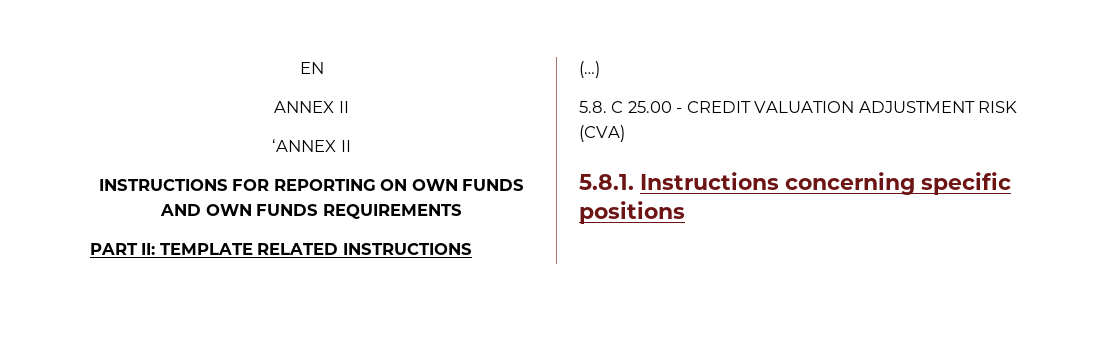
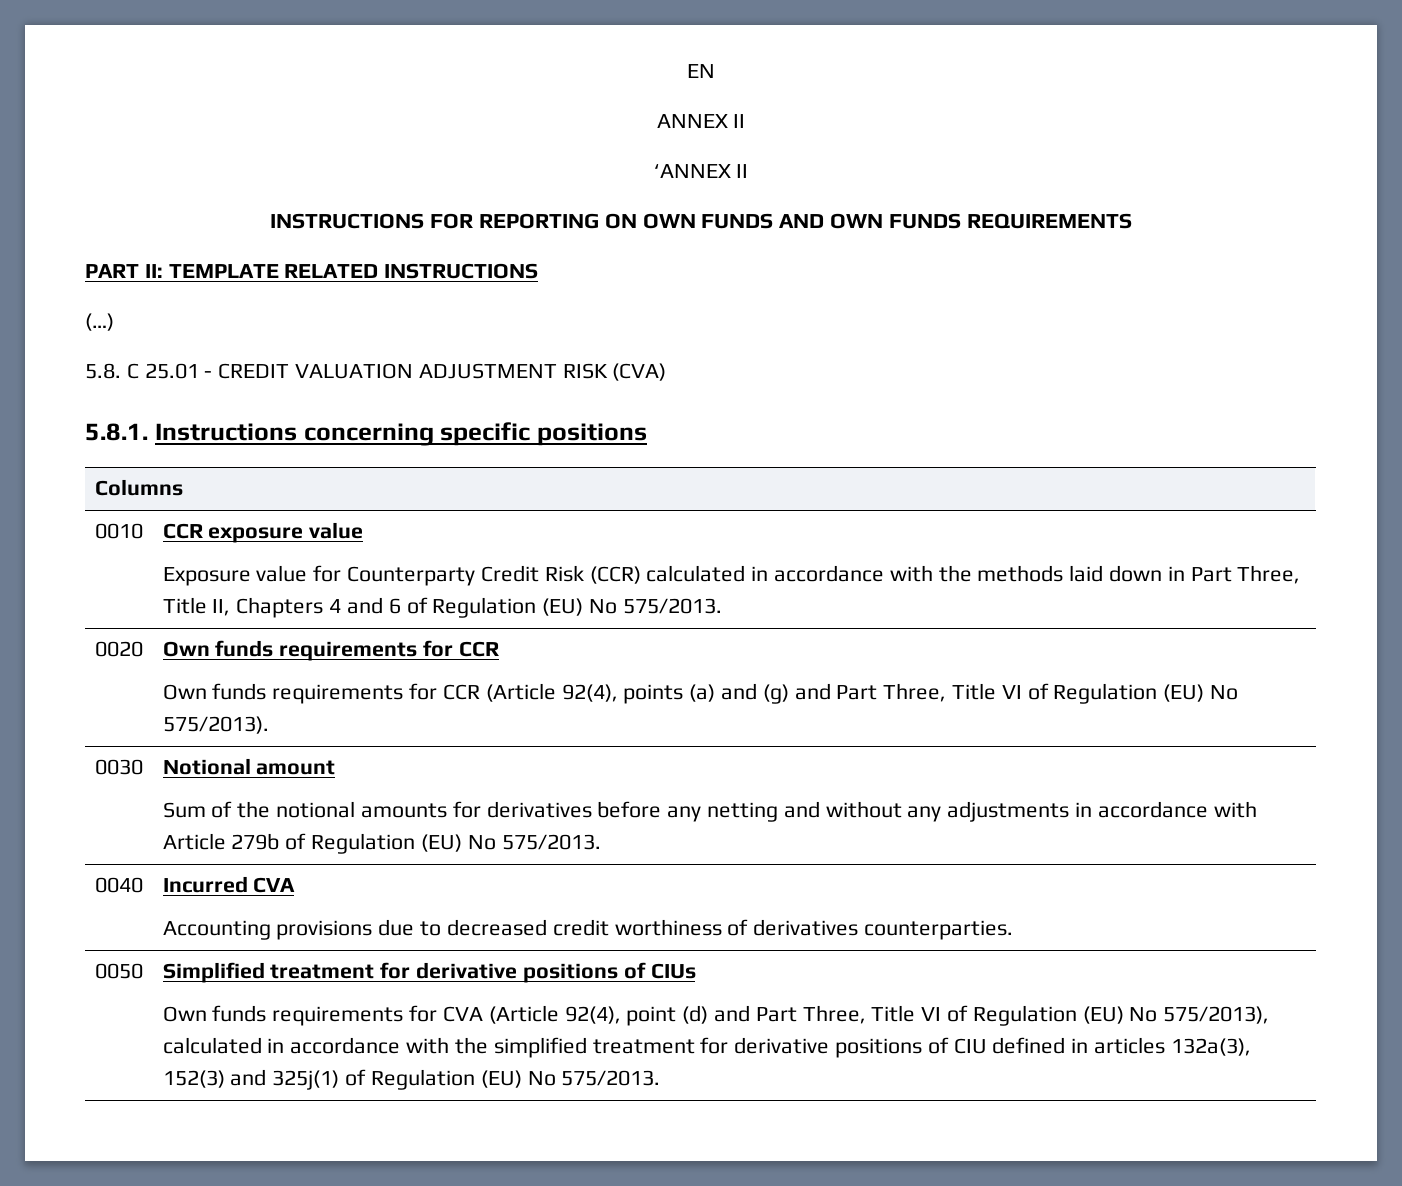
- 5.8. C 25.00 - CREDIT VALUATION ADJUSTMENT RISK (CVA)
+ 5.8. C 25.01 - CREDIT VALUATION ADJUSTMENT RISK (CVA)
+ Columns
+ 0010 | CCR exposure value
+ Exposure value for Counterparty Credit Risk (CCR) calculated in accordance with the methods laid down in Part Three, Title II, Chapters 4 and 6 of Regulation (EU) No 575/2013.
+ 0020 | Own funds requirements for CCR
+ Own funds requirements for CCR (Article 92(4), points (a) and (g) and Part Three, Title VI of Regulation (EU) No 575/2013).
+ 0030 | Notional amount
+ Sum of the notional amounts for derivatives before any netting and without any adjustments in accordance with Article 279b of Regulation (EU) No 575/2013.
+ 0040 | Incurred CVA
+ Accounting provisions due to decreased credit worthiness of derivatives counterparties.
+ 0050 | Simplified treatment for derivative positions of CIUs
+ Own funds requirements for CVA (Article 92(4), point (d) and Part Three, Title VI of Regulation (EU) No 575/2013), calculated in accordance with the simplified treatment for derivative positions of CIU defined in articles 132a(3), 152(3) and 325j(1) of Regulation (EU) No 575/2013.

